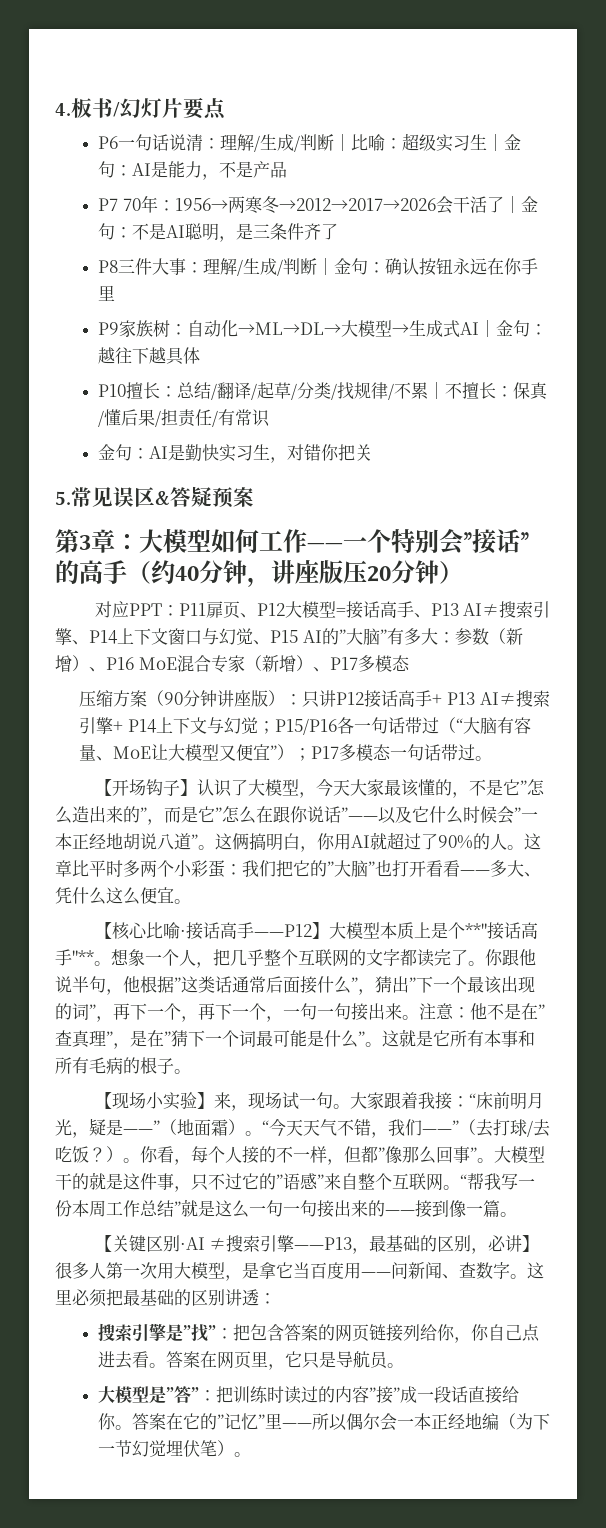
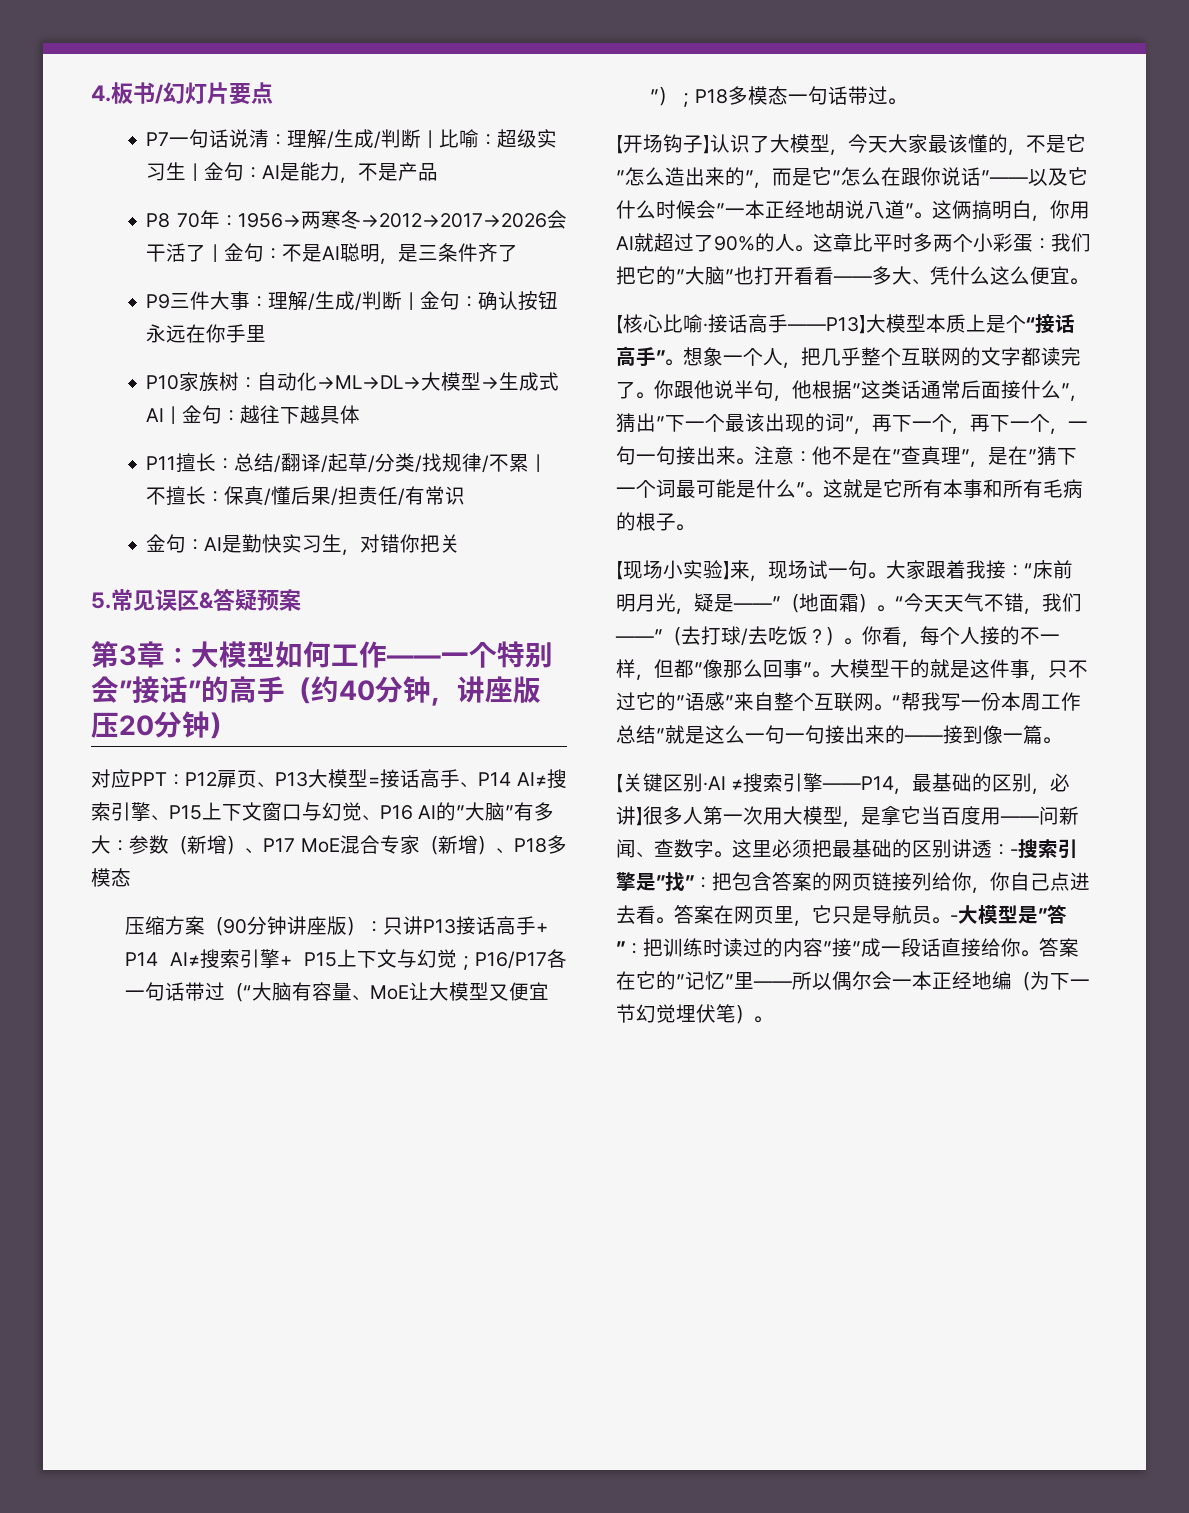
- P6一句话说清：理解/生成/判断｜比喻：超级实习生｜金句：AI是能力，不是产品
+ P7一句话说清：理解/生成/判断｜比喻：超级实习生｜金句：AI是能力，不是产品
- P7 70年：1956→两寒冬→2012→2017→2026会干活了｜金句：不是AI聪明，是三条件齐了
+ P8 70年：1956→两寒冬→2012→2017→2026会干活了｜金句：不是AI聪明，是三条件齐了
- P8三件大事：理解/生成/判断｜金句：确认按钮永远在你手里
+ P9三件大事：理解/生成/判断｜金句：确认按钮永远在你手里
- P9家族树：自动化→ML→DL→大模型→生成式AI｜金句：越往下越具体
+ P10家族树：自动化→ML→DL→大模型→生成式AI｜金句：越往下越具体
- P10擅长：总结/翻译/起草/分类/找规律/不累｜不擅长：保真/懂后果/担责任/有常识
+ P11擅长：总结/翻译/起草/分类/找规律/不累｜不擅长：保真/懂后果/担责任/有常识
- 对应PPT：P11扉页、P12大模型=接话高手、P13 AI≠搜索引擎、P14上下文窗口与幻觉、P15 AI的”大脑”有多大：参数（新增）、P16 MoE混合专家（新增）、P17多模态
+ 对应PPT：P12扉页、P13大模型=接话高手、P14 AI≠搜索引擎、P15上下文窗口与幻觉、P16 AI的”大脑”有多大：参数（新增）、P17 MoE混合专家（新增）、P18多模态
- 压缩方案（90分钟讲座版）：只讲P12接话高手+ P13 AI≠搜索引擎+ P14上下文与幻觉；P15/P16各一句话带过（“大脑有容量、MoE让大模型又便宜”）；P17多模态一句话带过。
+ 压缩方案（90分钟讲座版）：只讲P13接话高手+ P14 AI≠搜索引擎+ P15上下文与幻觉；P16/P17各一句话带过（“大脑有容量、MoE让大模型又便宜”）；P18多模态一句话带过。
- 【核心比喻·接话高手——P12】大模型本质上是个**"接话高手"**。
+ 【核心比喻·接话高手——P13】大模型本质上是个“接话高手”。
- 【关键区别·AI ≠搜索引擎——P13，最基础的区别，必讲】很多人第一次用大模型，是拿它当百度用——问新闻、查数字。
+ 【关键区别·AI ≠搜索引擎——P14，最基础的区别，必讲】很多人第一次用大模型，是拿它当百度用——问新闻、查数字。
- 这里必须把最基础的区别讲透：
- 搜索引擎是”找”：把包含答案的网页链接列给你，你自己点进去看。
+ 这里必须把最基础的区别讲透：-搜索引擎是”找”：把包含答案的网页链接列给你，你自己点进去看。
- 答案在网页里，它只是导航员。
- 大模型是”答”：把训练时读过的内容”接”成一段话直接给你。
+ 答案在网页里，它只是导航员。-大模型是”答”：把训练时读过的内容”接”成一段话直接给你。

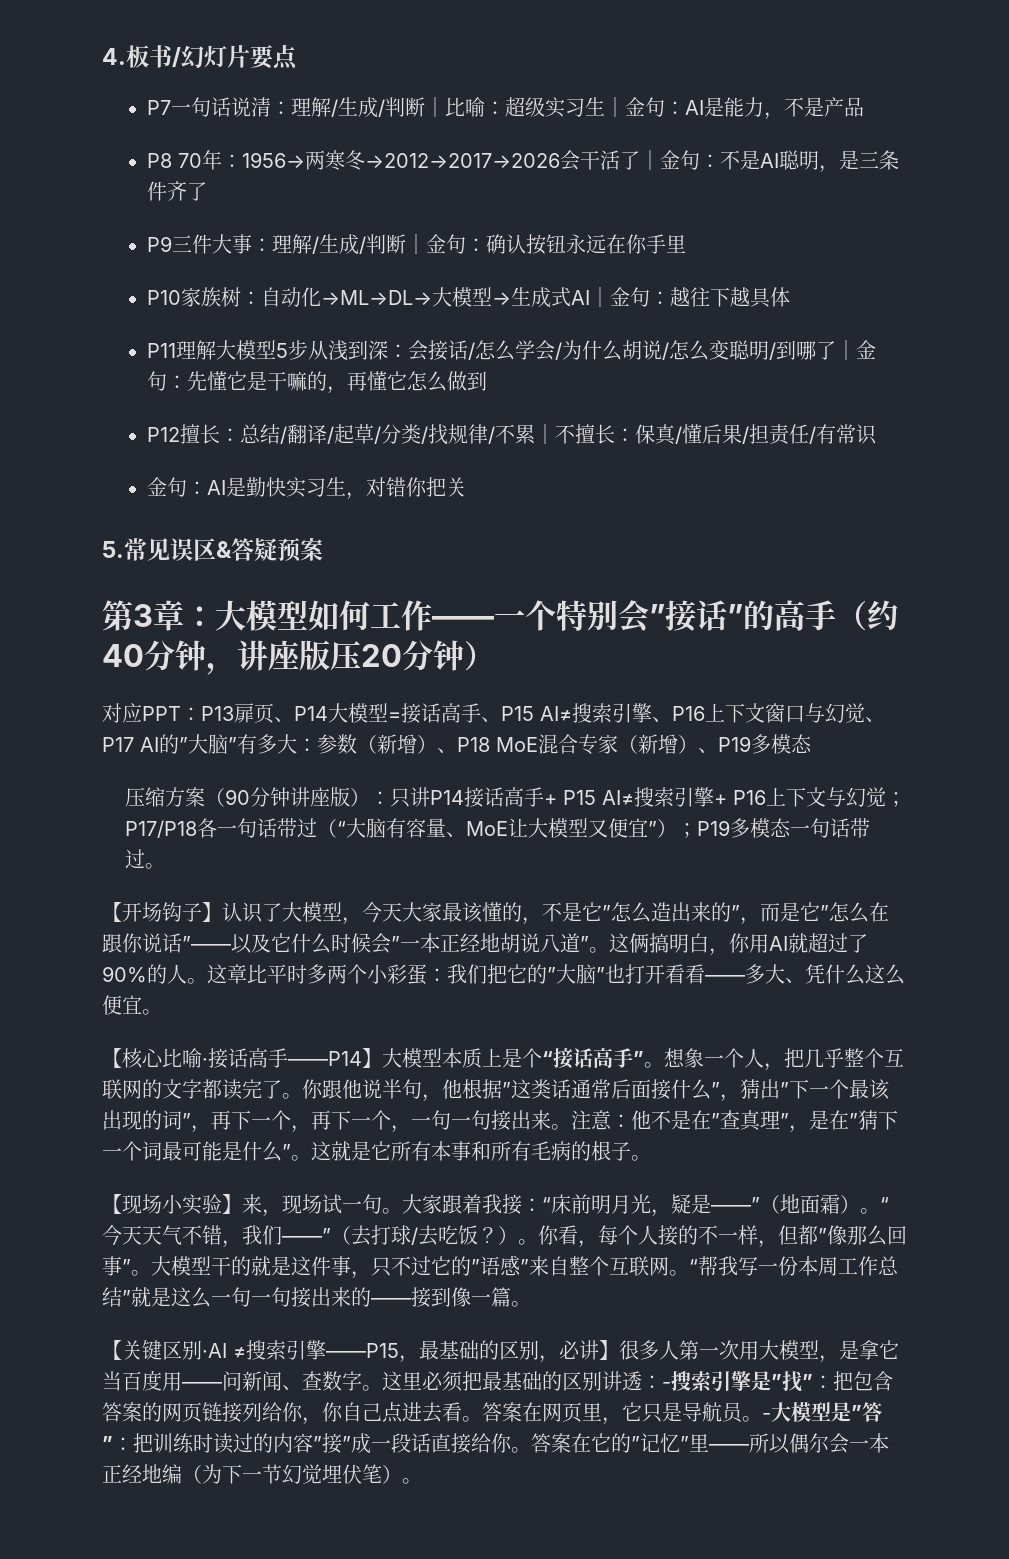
- P11擅长：总结/翻译/起草/分类/找规律/不累｜不擅长：保真/懂后果/担责任/有常识
+ P11理解大模型5步从浅到深：会接话/怎么学会/为什么胡说/怎么变聪明/到哪了｜金句：先懂它是干嘛的，再懂它怎么做到
+ P12擅长：总结/翻译/起草/分类/找规律/不累｜不擅长：保真/懂后果/担责任/有常识
- 对应PPT：P12扉页、P13大模型=接话高手、P14 AI≠搜索引擎、P15上下文窗口与幻觉、P16 AI的”大脑”有多大：参数（新增）、P17 MoE混合专家（新增）、P18多模态
+ 对应PPT：P13扉页、P14大模型=接话高手、P15 AI≠搜索引擎、P16上下文窗口与幻觉、P17 AI的”大脑”有多大：参数（新增）、P18 MoE混合专家（新增）、P19多模态
- 压缩方案（90分钟讲座版）：只讲P13接话高手+ P14 AI≠搜索引擎+ P15上下文与幻觉；P16/P17各一句话带过（“大脑有容量、MoE让大模型又便宜”）；P18多模态一句话带过。
+ 压缩方案（90分钟讲座版）：只讲P14接话高手+ P15 AI≠搜索引擎+ P16上下文与幻觉；P17/P18各一句话带过（“大脑有容量、MoE让大模型又便宜”）；P19多模态一句话带过。
- 【核心比喻·接话高手——P13】大模型本质上是个“接话高手”。
+ 【核心比喻·接话高手——P14】大模型本质上是个“接话高手”。
- 【关键区别·AI ≠搜索引擎——P14，最基础的区别，必讲】很多人第一次用大模型，是拿它当百度用——问新闻、查数字。
+ 【关键区别·AI ≠搜索引擎——P15，最基础的区别，必讲】很多人第一次用大模型，是拿它当百度用——问新闻、查数字。

